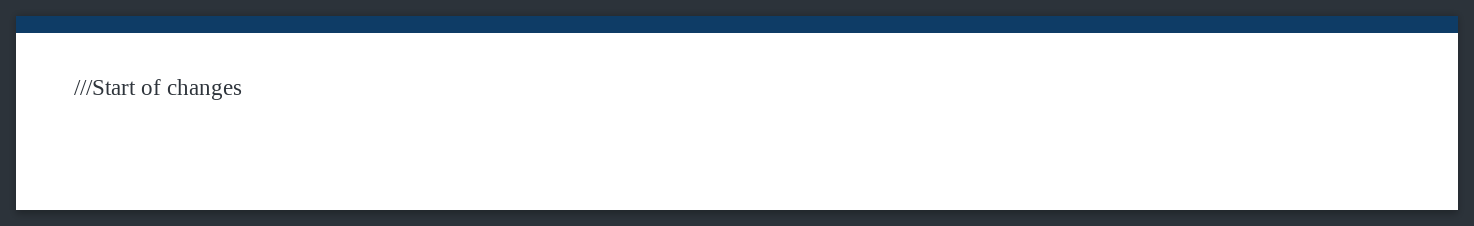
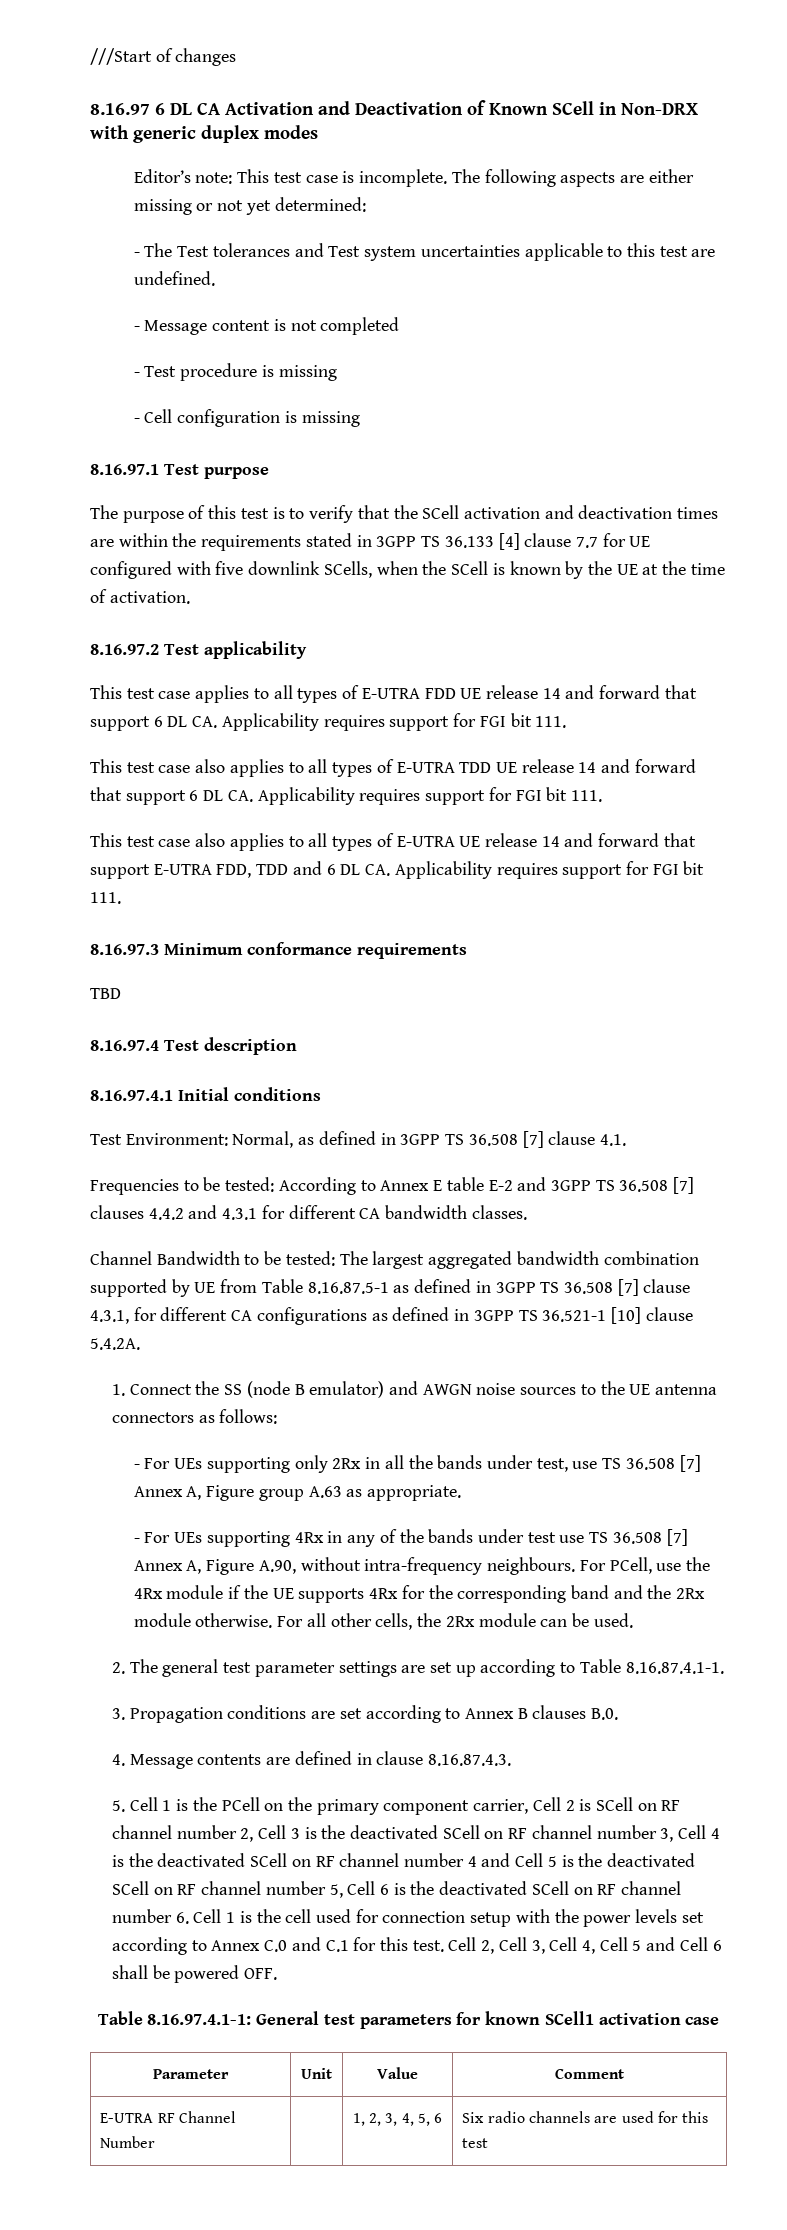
+ 8.16.97 6 DL CA Activation and Deactivation of Known SCell in Non-DRX with generic duplex modes
+ Editor’s note: This test case is incomplete. The following aspects are either missing or not yet determined:
+ - The Test tolerances and Test system uncertainties applicable to this test are undefined.
+ - Message content is not completed
+ - Test procedure is missing
+ - Cell configuration is missing
+ 8.16.97.1 Test purpose
+ The purpose of this test is to verify that the SCell activation and deactivation times are within the requirements stated in 3GPP TS 36.133 [4] clause 7.7 for UE configured with five downlink SCells, when the SCell is known by the UE at the time of activation.
+ 8.16.97.2 Test applicability
+ This test case applies to all types of E-UTRA FDD UE release 14 and forward that support 6 DL CA. Applicability requires support for FGI bit 111.
+ This test case also applies to all types of E-UTRA TDD UE release 14 and forward that support 6 DL CA. Applicability requires support for FGI bit 111.
+ This test case also applies to all types of E-UTRA UE release 14 and forward that support E-UTRA FDD, TDD and 6 DL CA. Applicability requires support for FGI bit 111.
+ 8.16.97.3 Minimum conformance requirements
+ TBD
+ 8.16.97.4 Test description
+ 8.16.97.4.1 Initial conditions
+ Test Environment: Normal, as defined in 3GPP TS 36.508 [7] clause 4.1.
+ Frequencies to be tested: According to Annex E table E-2 and 3GPP TS 36.508 [7] clauses 4.4.2 and 4.3.1 for different CA bandwidth classes.
+ Channel Bandwidth to be tested: The largest aggregated bandwidth combination supported by UE from Table 8.16.87.5-1 as defined in 3GPP TS 36.508 [7] clause 4.3.1, for different CA configurations as defined in 3GPP TS 36.521-1 [10] clause 5.4.2A.
+ 1. Connect the SS (node B emulator) and AWGN noise sources to the UE antenna connectors as follows:
+ - For UEs supporting only 2Rx in all the bands under test, use TS 36.508 [7] Annex A, Figure group A.63 as appropriate.
+ - For UEs supporting 4Rx in any of the bands under test use TS 36.508 [7] Annex A, Figure A.90, without intra-frequency neighbours. For PCell, use the 4Rx module if the UE supports 4Rx for the corresponding band and the 2Rx module otherwise. For all other cells, the 2Rx module can be used.
+ 2. The general test parameter settings are set up according to Table 8.16.87.4.1-1.
+ 3. Propagation conditions are set according to Annex B clauses B.0.
+ 4. Message contents are defined in clause 8.16.87.4.3.
+ 5. Cell 1 is the PCell on the primary component carrier, Cell 2 is SCell on RF channel number 2, Cell 3 is the deactivated SCell on RF channel number 3, Cell 4 is the deactivated SCell on RF channel number 4 and Cell 5 is the deactivated SCell on RF channel number 5, Cell 6 is the deactivated SCell on RF channel number 6. Cell 1 is the cell used for connection setup with the power levels set according to Annex C.0 and C.1 for this test. Cell 2, Cell 3, Cell 4, Cell 5 and Cell 6 shall be powered OFF.
+ Table 8.16.97.4.1-1: General test parameters for known SCell1 activation case
+ Parameter | Unit | Value | Comment
+ E-UTRA RF Channel Number | | 1, 2, 3, 4, 5, 6 | Six radio channels are used for this test

